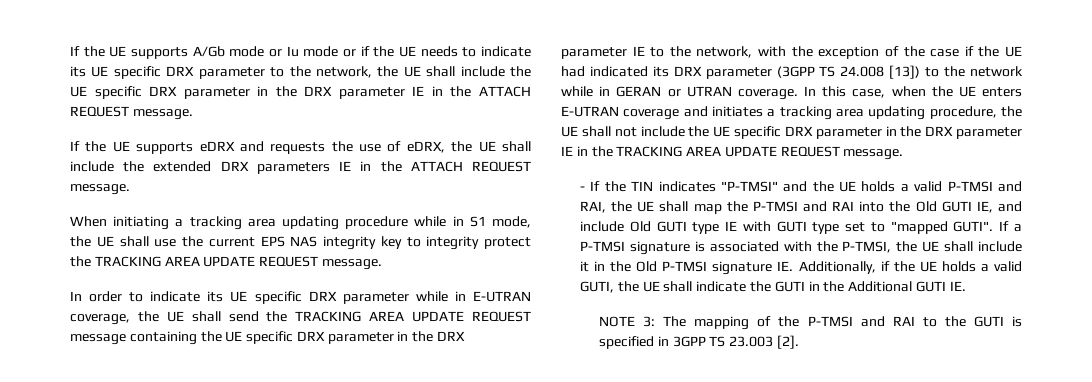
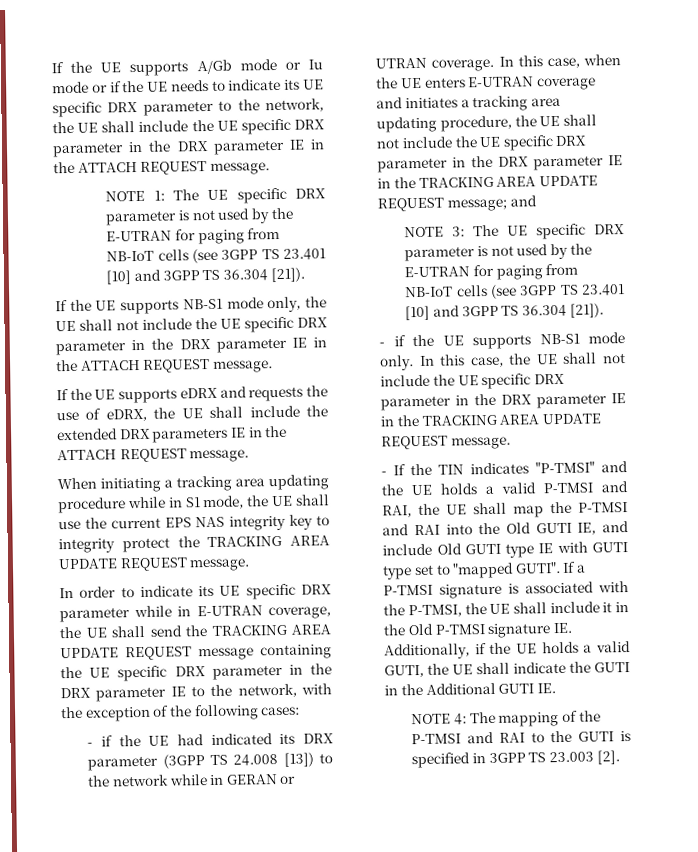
+ NOTE 1: The UE specific DRX parameter is not used by the E-UTRAN for paging from NB-IoT cells (see 3GPP TS 23.401 [10] and 3GPP TS 36.304 [21]).
+ If the UE supports NB-S1 mode only, the UE shall not include the UE specific DRX parameter in the DRX parameter IE in the ATTACH REQUEST message.
- In order to indicate its UE specific DRX parameter while in E-UTRAN coverage, the UE shall send the TRACKING AREA UPDATE REQUEST message containing the UE specific DRX parameter in the DRX parameter IE to the network, with the exception of the case if the UE had indicated its DRX parameter (3GPP TS 24.008 [13]) to the network while in GERAN or UTRAN coverage.
+ In order to indicate its UE specific DRX parameter while in E-UTRAN coverage, the UE shall send the TRACKING AREA UPDATE REQUEST message containing the UE specific DRX parameter in the DRX parameter IE to the network, with the exception of the following cases:
+ - if the UE had indicated its DRX parameter (3GPP TS 24.008 [13]) to the network while in GERAN or UTRAN coverage.
- In this case, when the UE enters E-UTRAN coverage and initiates a tracking area updating procedure, the UE shall not include the UE specific DRX parameter in the DRX parameter IE in the TRACKING AREA UPDATE REQUEST message.
+ In this case, when the UE enters E-UTRAN coverage and initiates a tracking area updating procedure, the UE shall not include the UE specific DRX parameter in the DRX parameter IE in the TRACKING AREA UPDATE REQUEST message; and
+ NOTE 3: The UE specific DRX parameter is not used by the E-UTRAN for paging from NB-IoT cells (see 3GPP TS 23.401 [10] and 3GPP TS 36.304 [21]).
+ - if the UE supports NB-S1 mode only. In this case, the UE shall not include the UE specific DRX parameter in the DRX parameter IE in the TRACKING AREA UPDATE REQUEST message.
- NOTE 3: The mapping of the P-TMSI and RAI to the GUTI is specified in 3GPP TS 23.003 [2].
+ NOTE 4: The mapping of the P-TMSI and RAI to the GUTI is specified in 3GPP TS 23.003 [2].

